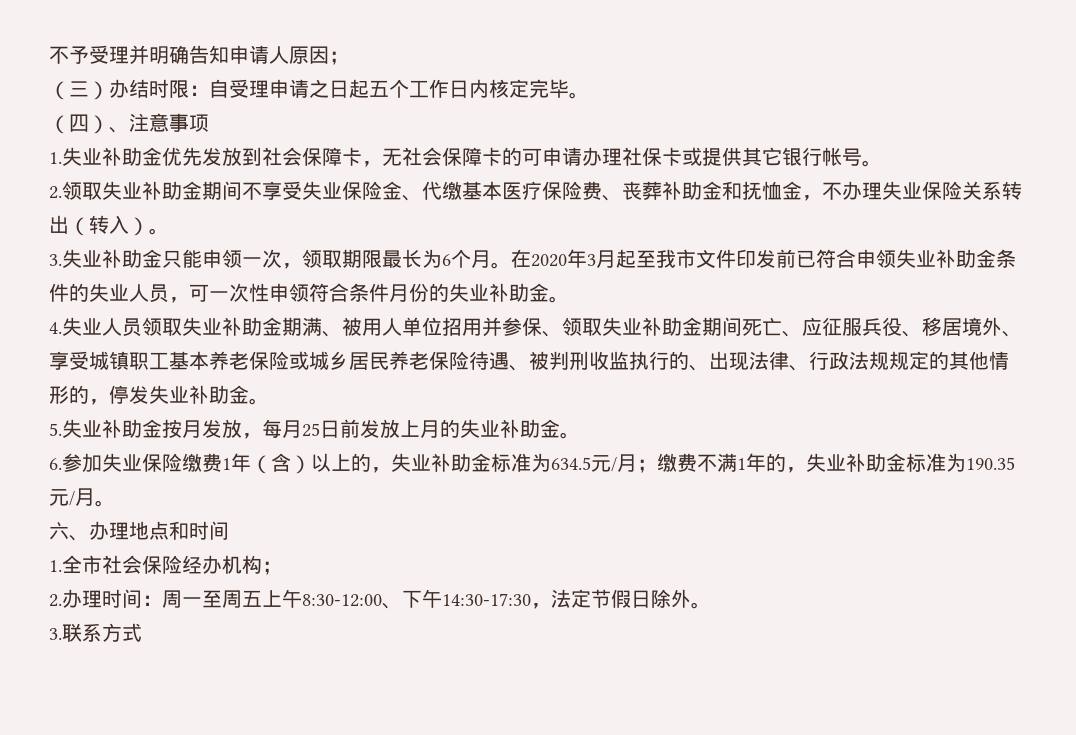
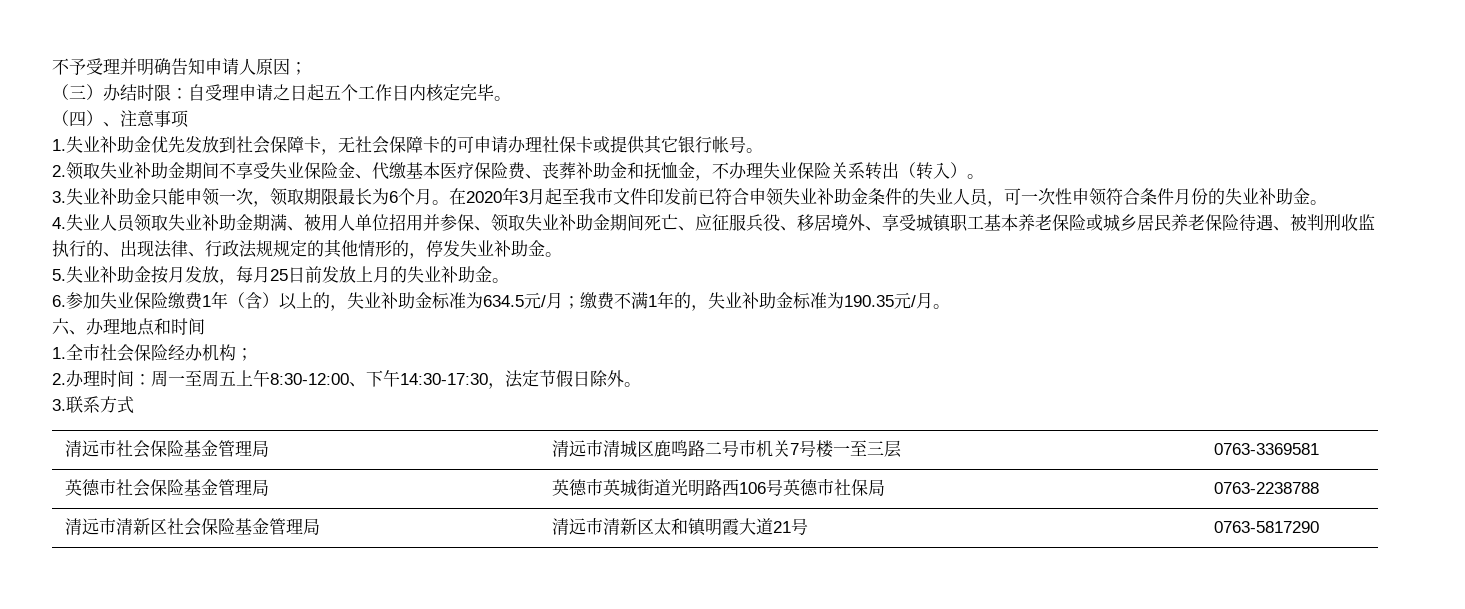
+ 清远市社会保险基金管理局 | 清远市清城区鹿鸣路二号市机关7号楼一至三层 | 0763-3369581
+ 英德市社会保险基金管理局 | 英德市英城街道光明路西106号英德市社保局 | 0763-2238788
+ 清远市清新区社会保险基金管理局 | 清远市清新区太和镇明霞大道21号 | 0763-5817290

